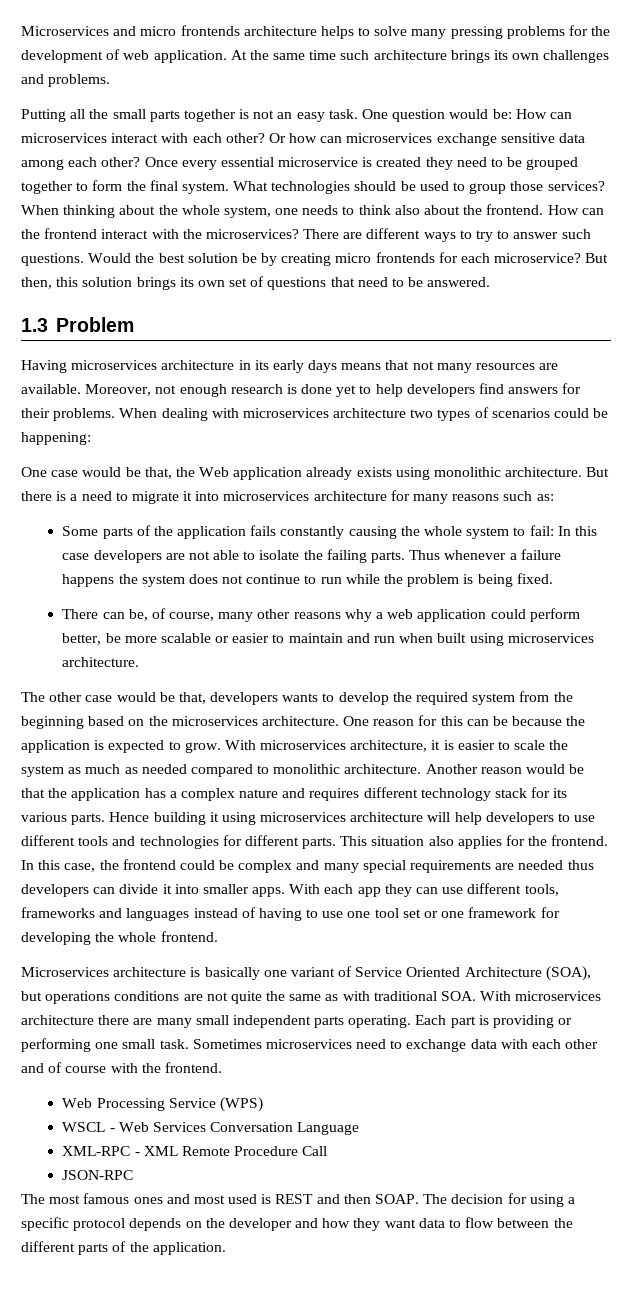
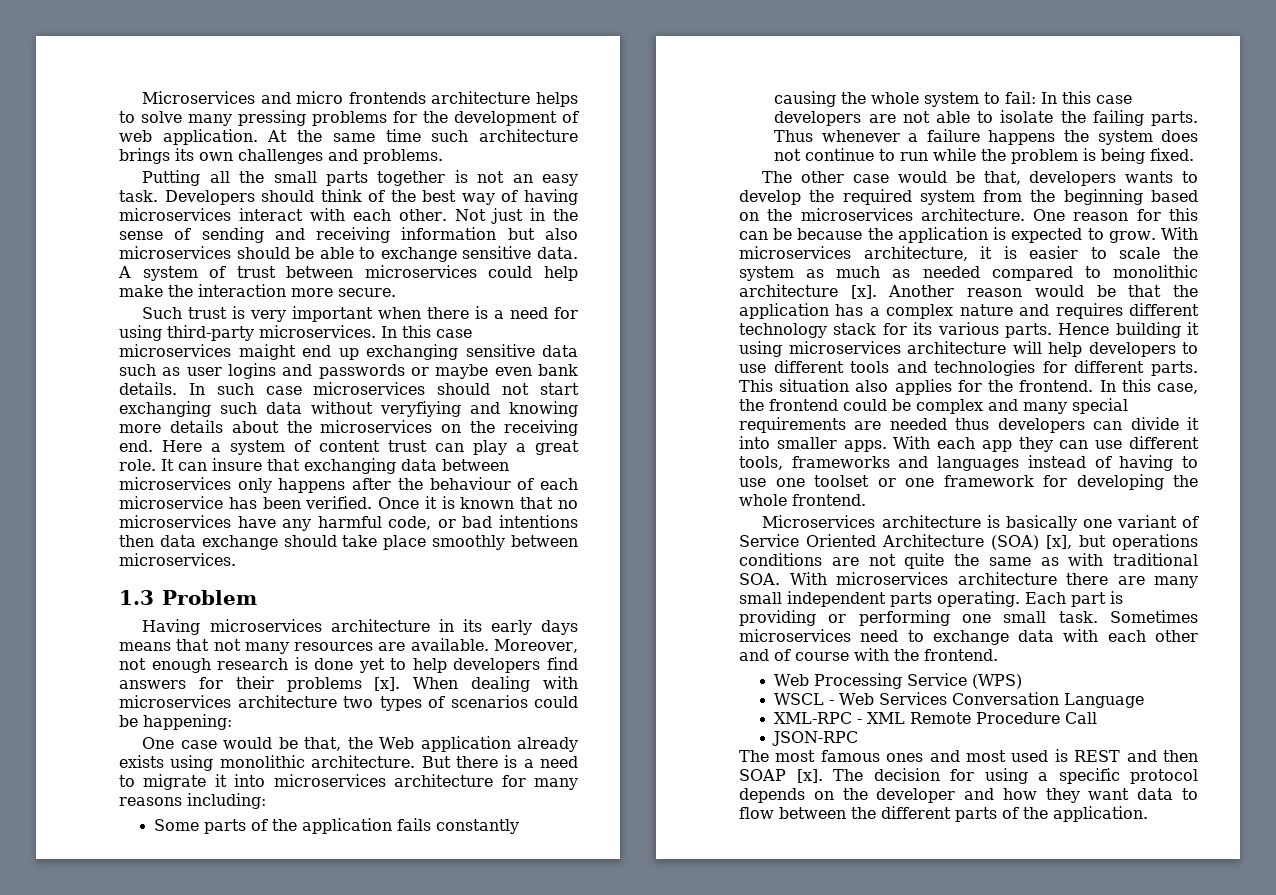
- One question would be: How can microservices interact with each other? Or how can microservices exchange sensitive data among each other? Once every essential microservice is created they need to be grouped together to form the final system. What technologies should be used to group those services? When thinking about the whole system, one needs to think also about the frontend. How can the frontend interact with the microservices? There are different ways to try to answer such questions. Would the best solution be by creating micro frontends for each microservice? But then, this solution brings its own set of questions that need to be answered.
+ Developers should think of the best way of having microservices interact with each other. Not just in the sense of sending and receiving information but also microservices should be able to exchange sensitive data. A system of trust between microservices could help make the interaction more secure.
+ Such trust is very important when there is a need for using third-party microservices. In this case microservices maight end up exchanging sensitive data such as user logins and passwords or maybe even bank details. In such case microservices should not start exchanging such data without veryfiying and knowing more details about the microservices on the receiving end. Here a system of content trust can play a great role. It can insure that exchanging data between microservices only happens after the behaviour of each microservice has been verified. Once it is known that no microservices have any harmful code, or bad intentions then data exchange should take place smoothly between microservices.
- Moreover, not enough research is done yet to help developers find answers for their problems.
+ Moreover, not enough research is done yet to help developers find answers for their problems [x].
- But there is a need to migrate it into microservices architecture for many reasons such as:
+ But there is a need to migrate it into microservices architecture for many reasons including:
- There can be, of course, many other reasons why a web application could perform better, be more scalable or easier to maintain and run when built using microservices architecture.
- With microservices architecture, it is easier to scale the system as much as needed compared to monolithic architecture.
+ With microservices architecture, it is easier to scale the system as much as needed compared to monolithic architecture [x].
- With each app they can use different tools, frameworks and languages instead of having to use one tool set or one framework for developing the whole frontend.
+ With each app they can use different tools, frameworks and languages instead of having to use one toolset or one framework for developing the whole frontend.
- Microservices architecture is basically one variant of Service Oriented Architecture (SOA), but operations conditions are not quite the same as with traditional SOA. With microservices architecture there are many small independent parts operating.
+ Microservices architecture is basically one variant of Service Oriented Architecture (SOA) [x], but operations conditions are not quite the same as with traditional SOA. With microservices architecture there are many small independent parts operating.
- The most famous ones and most used is REST and then SOAP.
+ The most famous ones and most used is REST and then SOAP [x].

